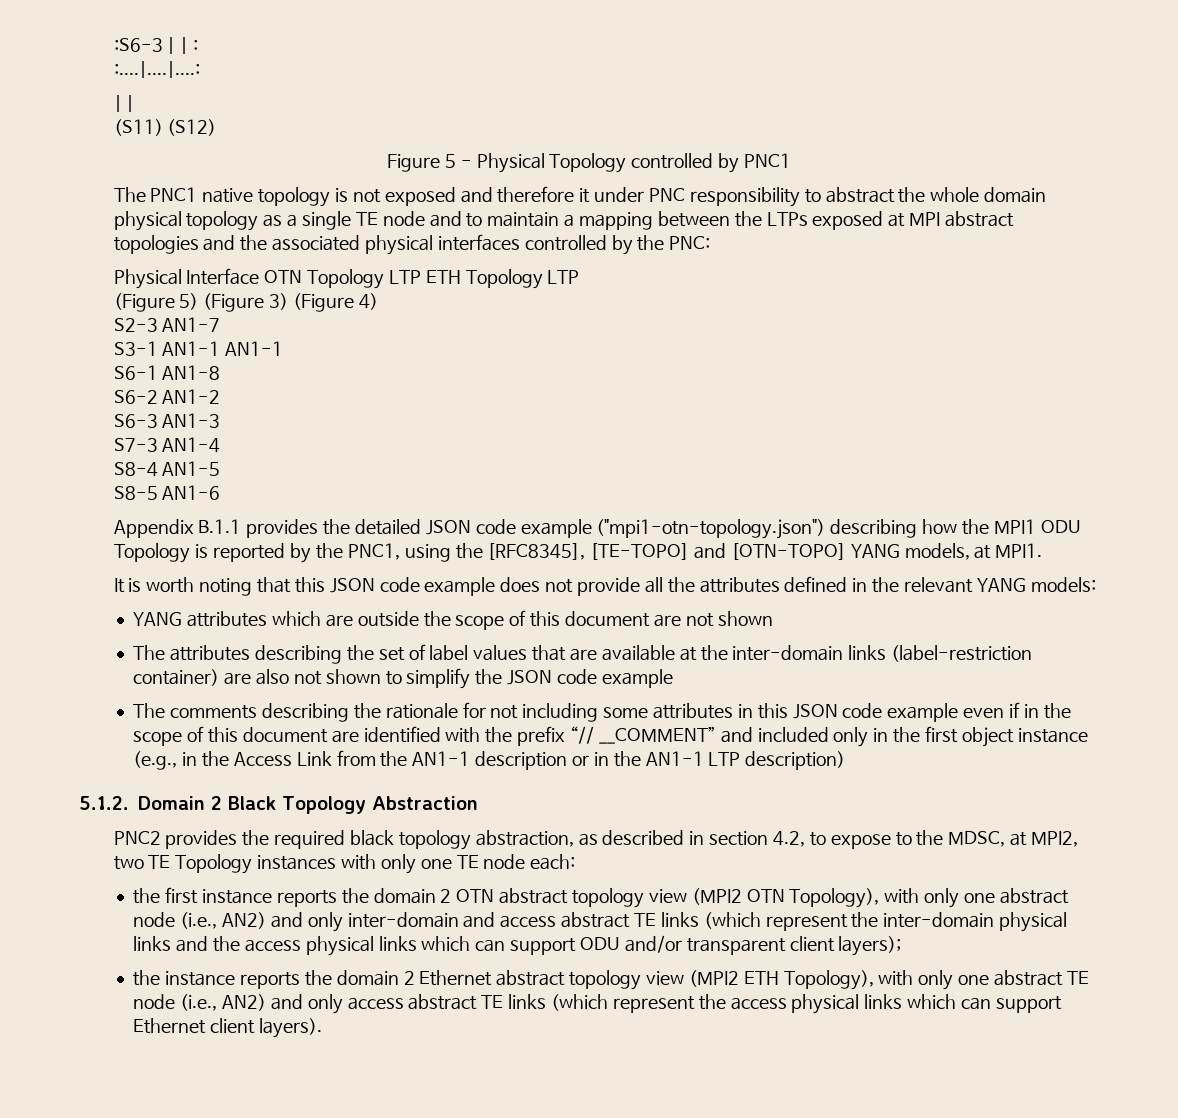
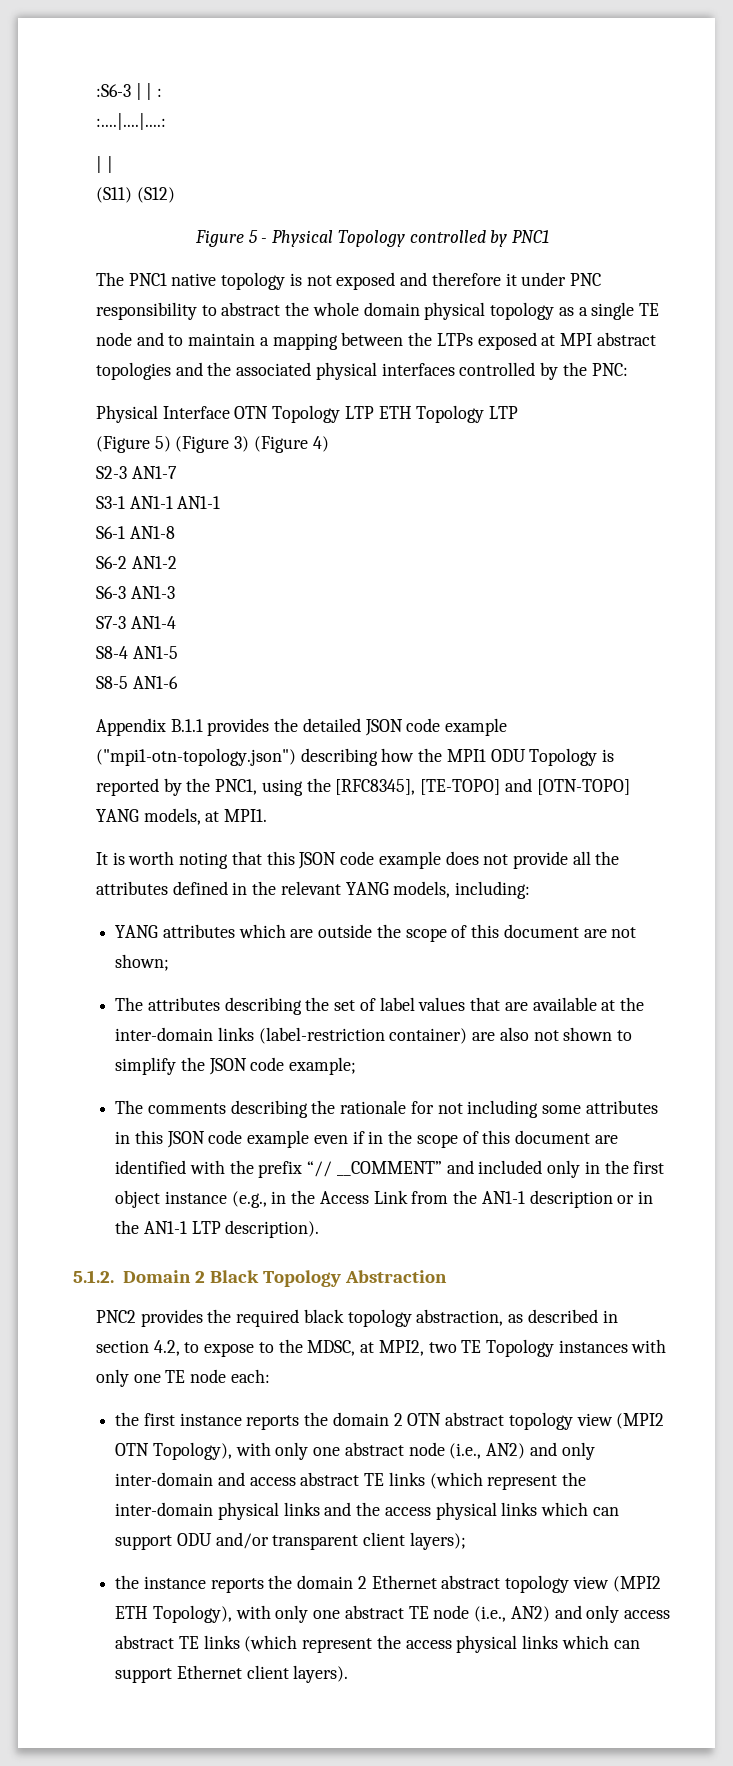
- It is worth noting that this JSON code example does not provide all the attributes defined in the relevant YANG models:
+ It is worth noting that this JSON code example does not provide all the attributes defined in the relevant YANG models, including:
- YANG attributes which are outside the scope of this document are not shown
+ YANG attributes which are outside the scope of this document are not shown;
- The attributes describing the set of label values that are available at the inter-domain links (label-restriction container) are also not shown to simplify the JSON code example
+ The attributes describing the set of label values that are available at the inter-domain links (label-restriction container) are also not shown to simplify the JSON code example;
- The comments describing the rationale for not including some attributes in this JSON code example even if in the scope of this document are identified with the prefix “// __COMMENT” and included only in the first object instance (e.g., in the Access Link from the AN1-1 description or in the AN1-1 LTP description)
+ The comments describing the rationale for not including some attributes in this JSON code example even if in the scope of this document are identified with the prefix “// __COMMENT” and included only in the first object instance (e.g., in the Access Link from the AN1-1 description or in the AN1-1 LTP description).

